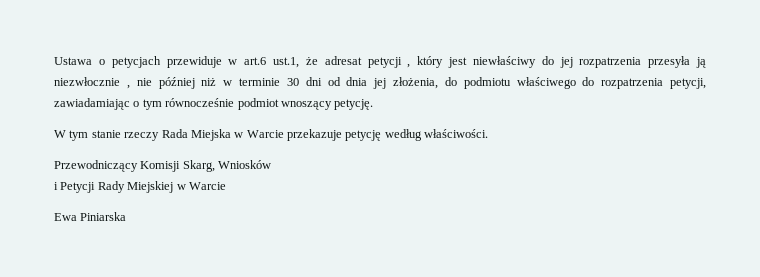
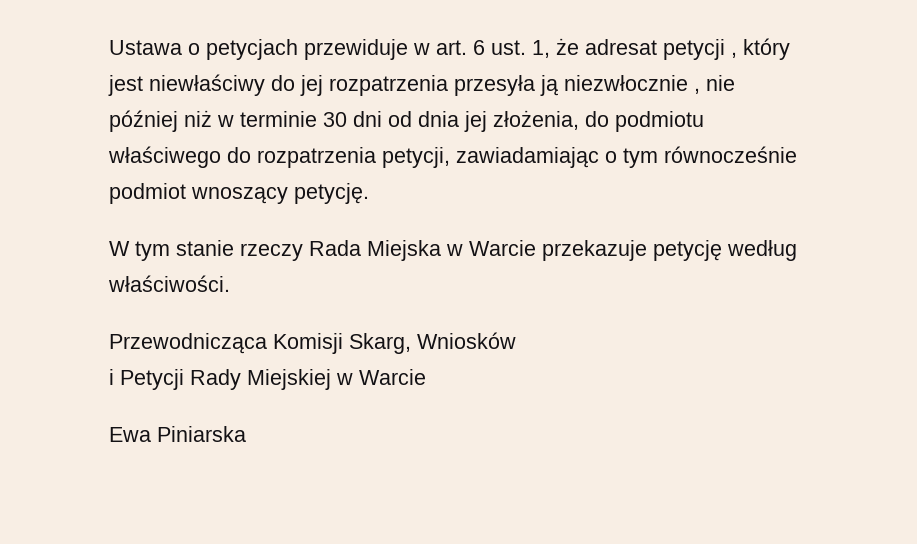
- Ustawa o petycjach przewiduje w art.6 ust.1, że adresat petycji , który jest niewłaściwy do jej rozpatrzenia przesyła ją niezwłocznie , nie później niż w terminie 30 dni od dnia jej złożenia, do podmiotu właściwego do rozpatrzenia petycji, zawiadamiając o tym równocześnie podmiot wnoszący petycję.
+ Ustawa o petycjach przewiduje w art. 6 ust. 1, że adresat petycji , który jest niewłaściwy do jej rozpatrzenia przesyła ją niezwłocznie , nie później niż w terminie 30 dni od dnia jej złożenia, do podmiotu właściwego do rozpatrzenia petycji, zawiadamiając o tym równocześnie podmiot wnoszący petycję.
- Przewodniczący Komisji Skarg, Wniosków
+ Przewodnicząca Komisji Skarg, Wniosków

